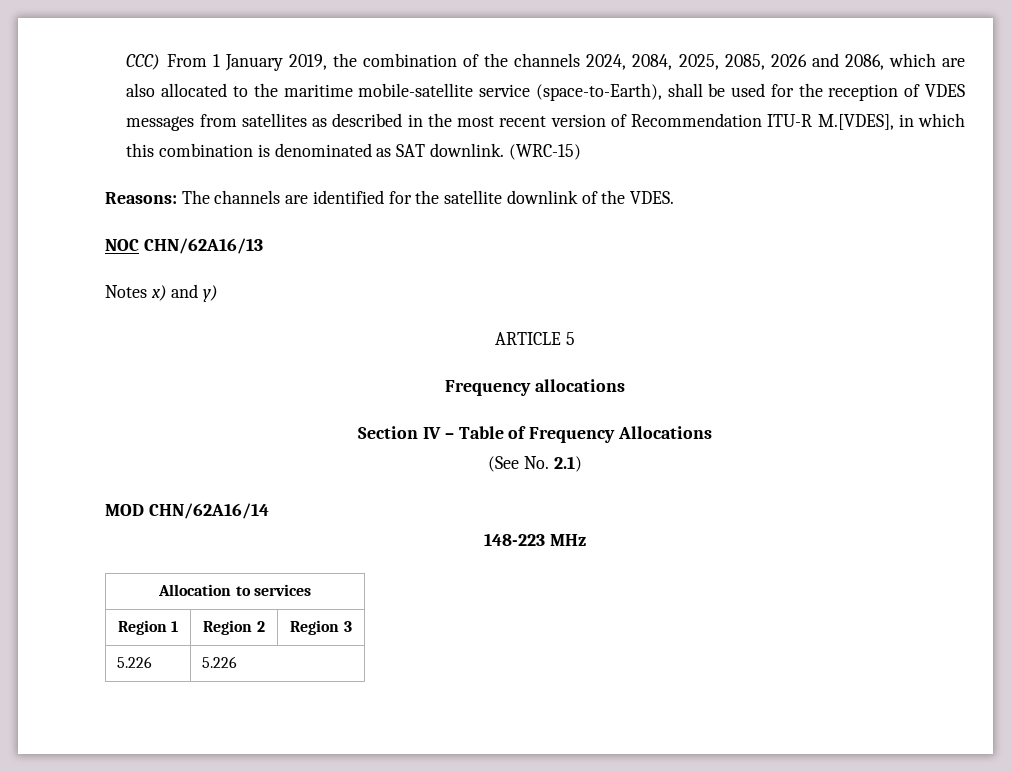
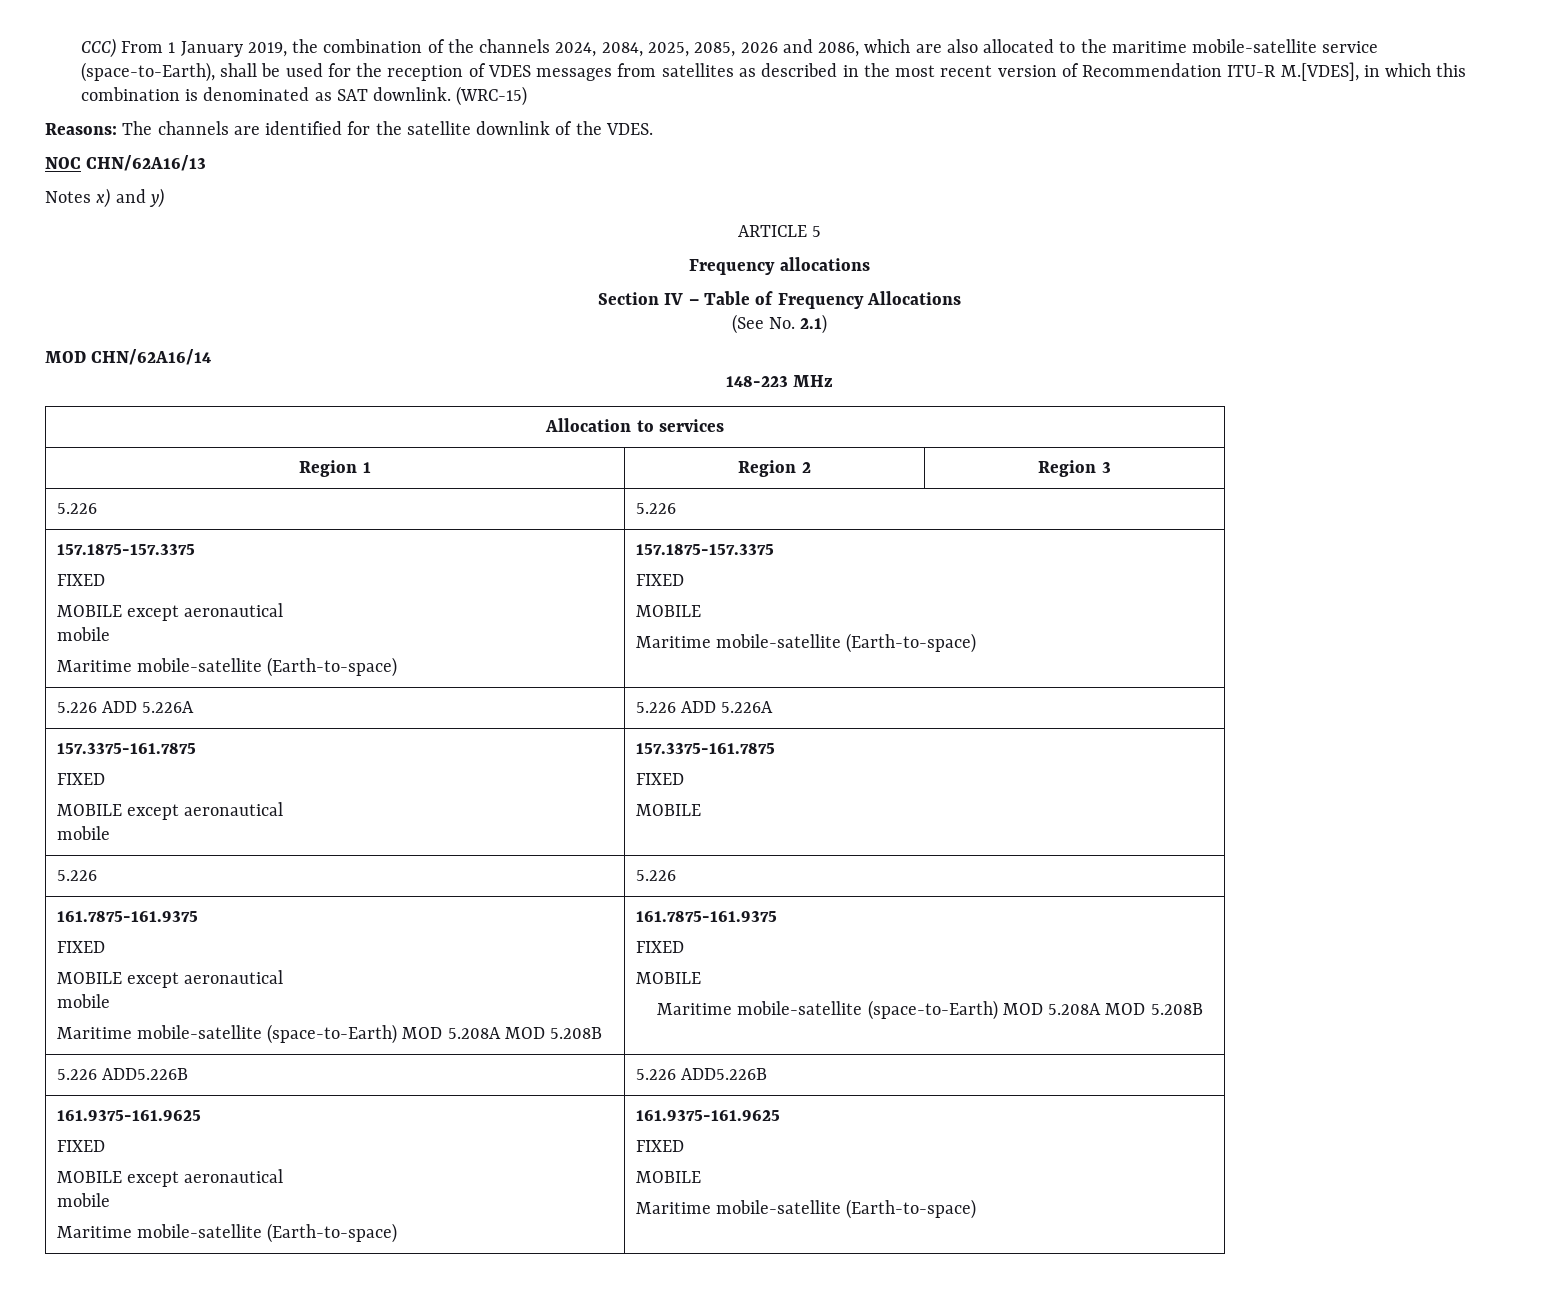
  Region 1 | Region 2 | Region 3
  5.226 | 5.226
+ 157.1875-157.3375
+ FIXED
+ MOBILE except aeronautical
+ mobile
+ Maritime mobile-satellite (Earth-to-space) | 157.1875-157.3375
+ FIXED
+ MOBILE
+ Maritime mobile-satellite (Earth-to-space)
+ 5.226 ADD 5.226A | 5.226 ADD 5.226A
+ 157.3375-161.7875
+ FIXED
+ MOBILE except aeronautical
+ mobile | 157.3375-161.7875
+ FIXED
+ MOBILE
+ 5.226 | 5.226
+ 161.7875-161.9375
+ FIXED
+ MOBILE except aeronautical
+ mobile
+ Maritime mobile-satellite (space-to-Earth) MOD 5.208A MOD 5.208B | 161.7875-161.9375
+ FIXED
+ MOBILE
+ Maritime mobile-satellite (space-to-Earth) MOD 5.208A MOD 5.208B
+ 5.226 ADD5.226B | 5.226 ADD5.226B
+ 161.9375-161.9625
+ FIXED
+ MOBILE except aeronautical
+ mobile
+ Maritime mobile-satellite (Earth-to-space) | 161.9375-161.9625
+ FIXED
+ MOBILE
+ Maritime mobile-satellite (Earth-to-space)

